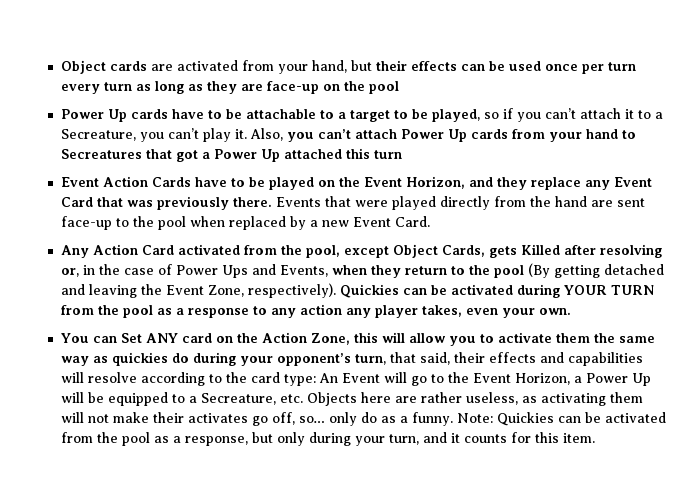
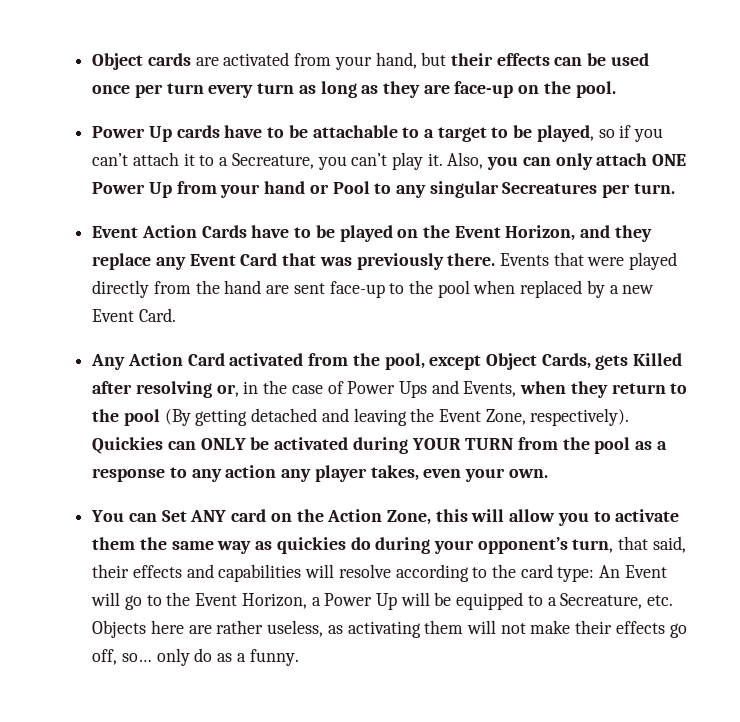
- Object cards are activated from your hand, but their effects can be used once per turn every turn as long as they are face-up on the pool
+ Object cards are activated from your hand, but their effects can be used once per turn every turn as long as they are face-up on the pool.
- Also, you can’t attach Power Up cards from your hand to Secreatures that got a Power Up attached this turn
+ Also, you can only attach ONE Power Up from your hand or Pool to any singular Secreatures per turn.
- Quickies can be activated during YOUR TURN from the pool as a response to any action any player takes, even your own.
+ Quickies can ONLY be activated during YOUR TURN from the pool as a response to any action any player takes, even your own.
- An Event will go to the Event Horizon, a Power Up will be equipped to a Secreature, etc. Objects here are rather useless, as activating them will not make their activates go off, so… only do as a funny. Note: Quickies can be activated from the pool as a response, but only during your turn, and it counts for this item.
+ An Event will go to the Event Horizon, a Power Up will be equipped to a Secreature, etc. Objects here are rather useless, as activating them will not make their effects go off, so… only do as a funny.

